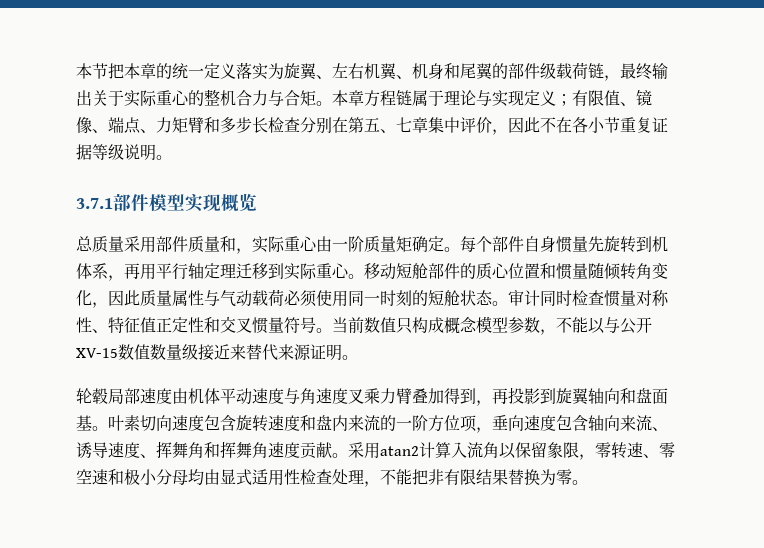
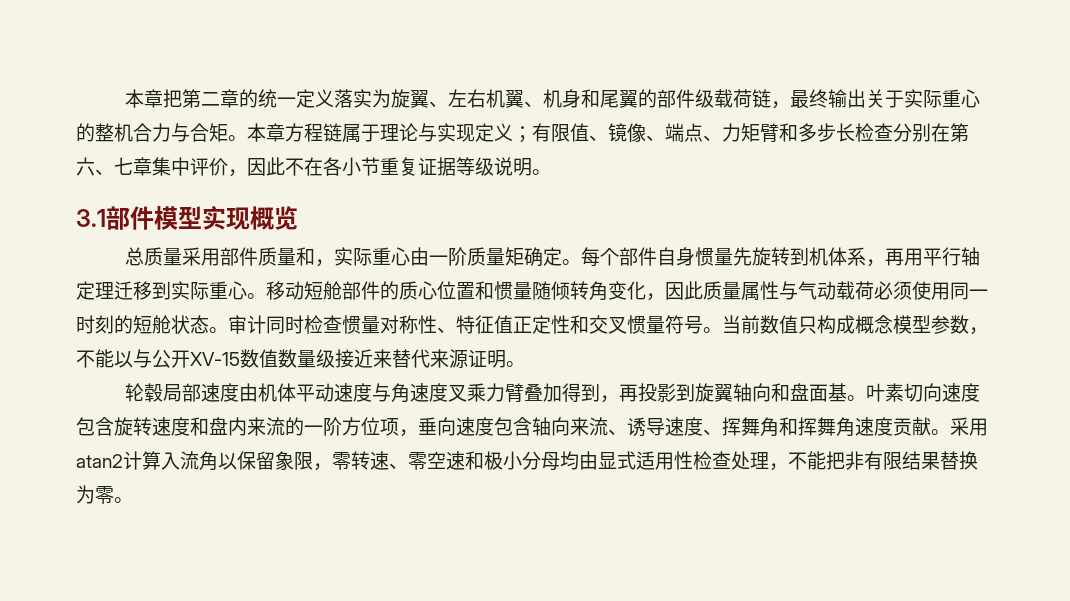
- 本节把本章的统一定义落实为旋翼、左右机翼、机身和尾翼的部件级载荷链，最终输出关于实际重心的整机合力与合矩。
+ 本章把第二章的统一定义落实为旋翼、左右机翼、机身和尾翼的部件级载荷链，最终输出关于实际重心的整机合力与合矩。
- 本章方程链属于理论与实现定义；有限值、镜像、端点、力矩臂和多步长检查分别在第五、七章集中评价，因此不在各小节重复证据等级说明。
+ 本章方程链属于理论与实现定义；有限值、镜像、端点、力矩臂和多步长检查分别在第六、七章集中评价，因此不在各小节重复证据等级说明。
- 3.7.1部件模型实现概览
+ 3.1部件模型实现概览

